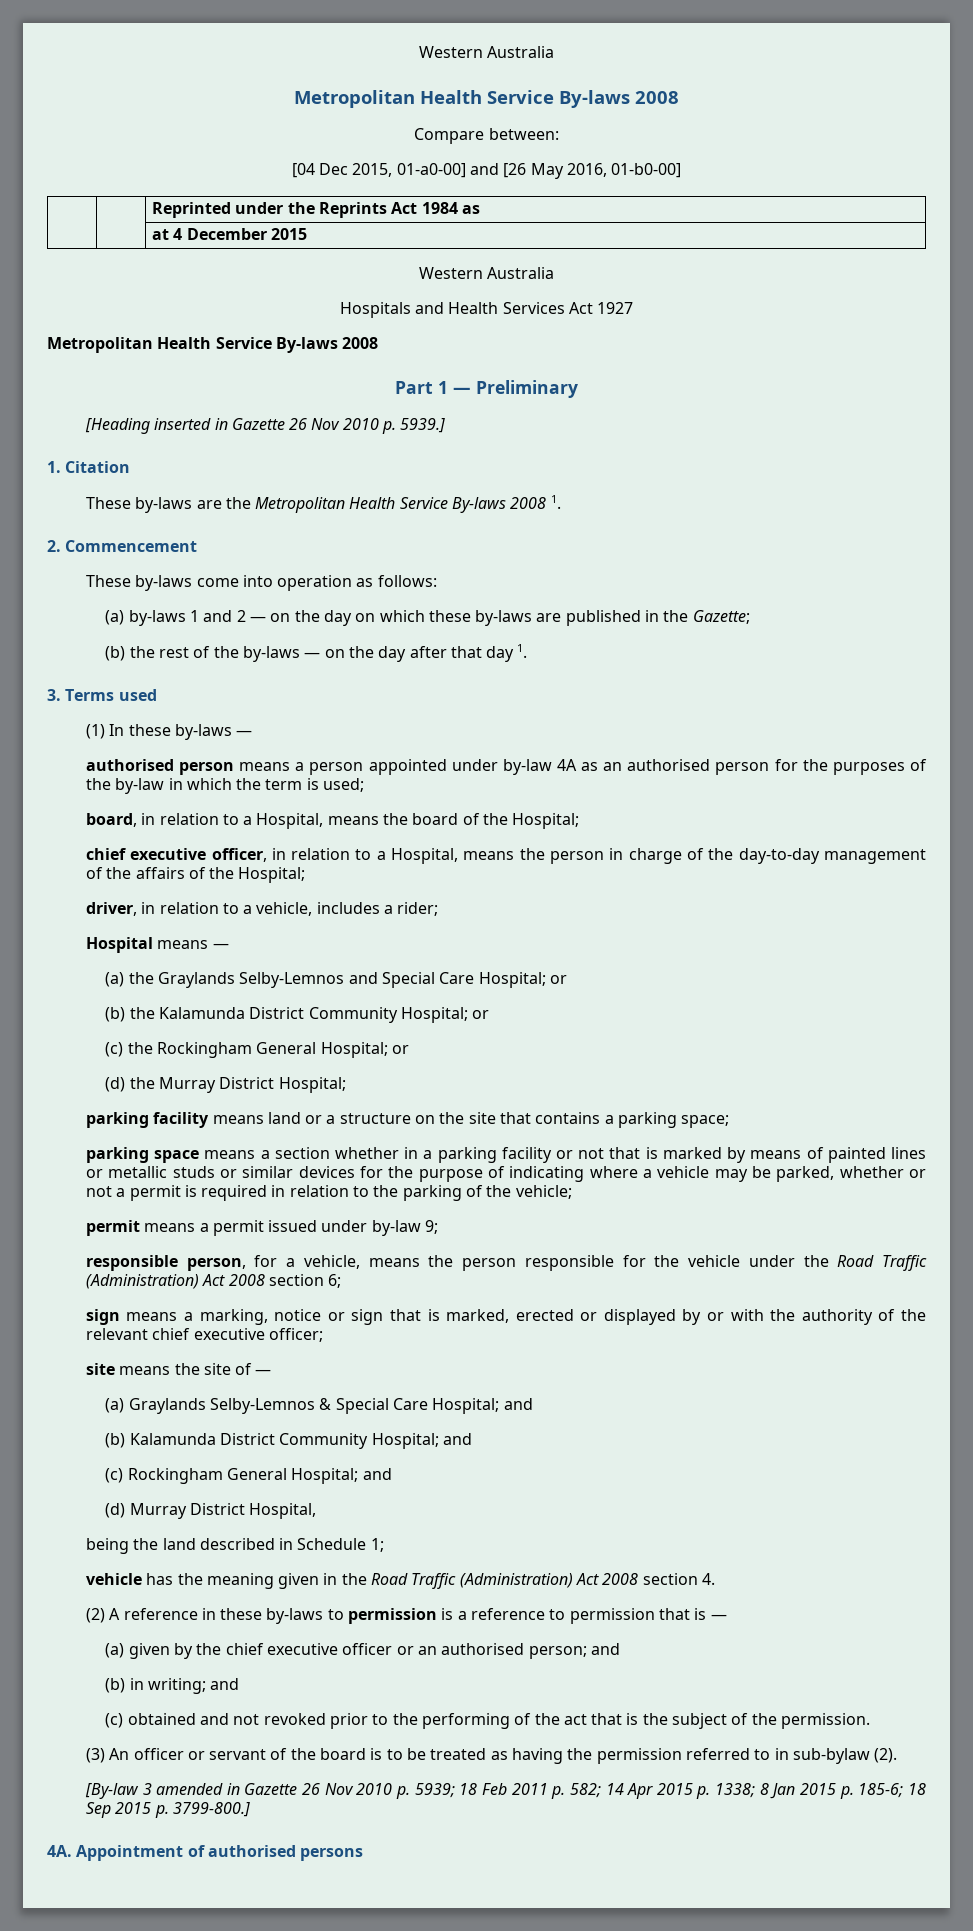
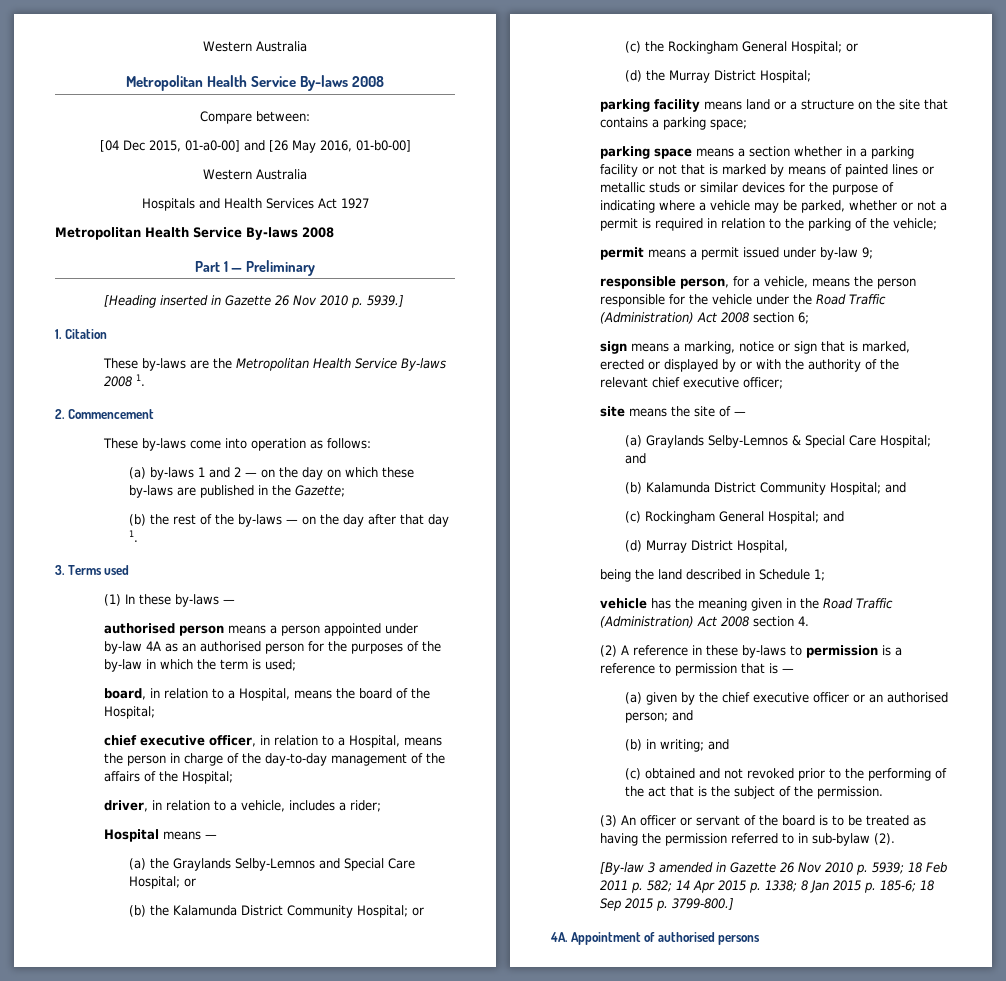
- | | Reprinted under the Reprints Act 1984 as
- | | at 4 December 2015

